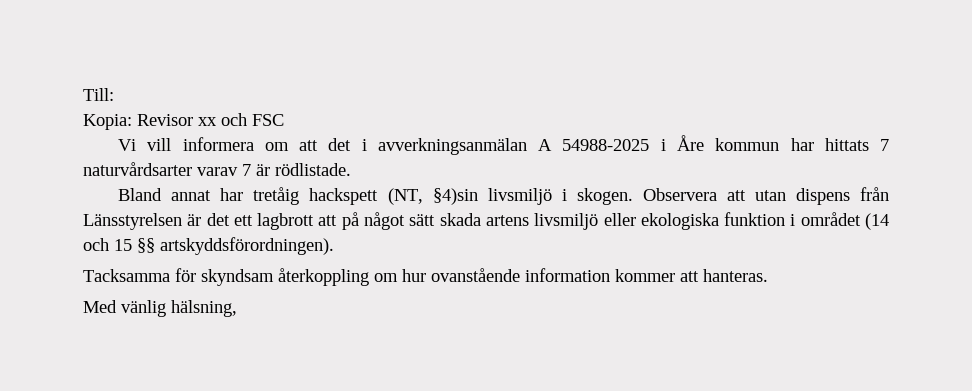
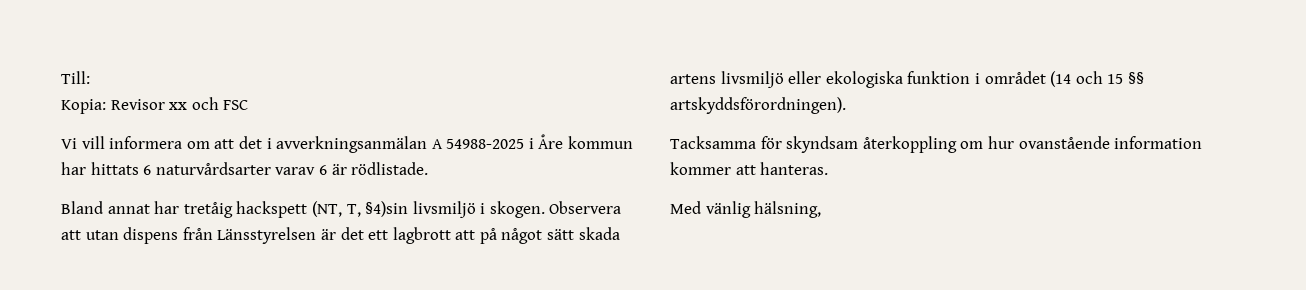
- Vi vill informera om att det i avverkningsanmälan A 54988-2025 i Åre kommun har hittats 7 naturvårdsarter varav 7 är rödlistade.
+ Vi vill informera om att det i avverkningsanmälan A 54988-2025 i Åre kommun har hittats 6 naturvårdsarter varav 6 är rödlistade.
- Bland annat har tretåig hackspett (NT, §4)sin livsmiljö i skogen.
+ Bland annat har tretåig hackspett (NT, T, §4)sin livsmiljö i skogen.

